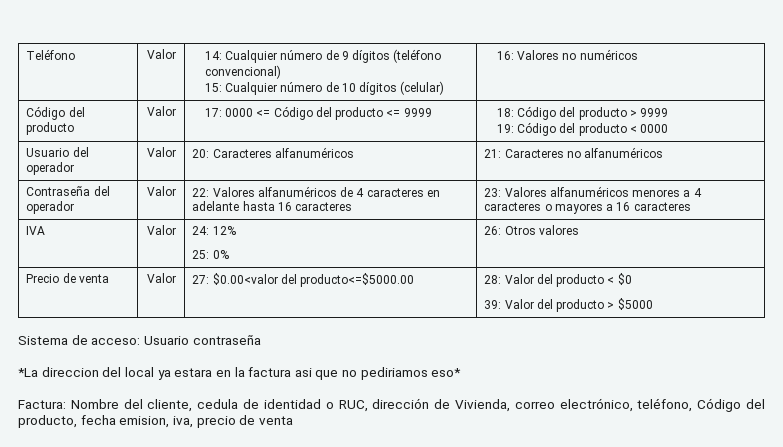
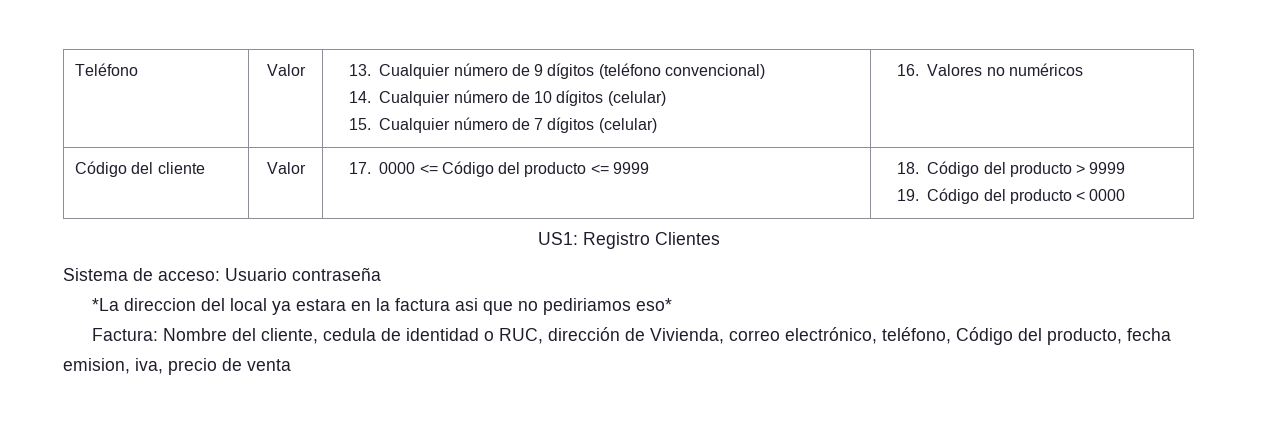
- Teléfono | Valor | 14: Cualquier número de 9 dígitos (teléfono convencional)
- 15: Cualquier número de 10 dígitos (celular) | 16: Valores no numéricos
+ Teléfono | Valor | 13. Cualquier número de 9 dígitos (teléfono convencional)
+ 14. Cualquier número de 10 dígitos (celular)
+ 15. Cualquier número de 7 dígitos (celular) | 16. Valores no numéricos
- Código del producto | Valor | 17: 0000 <= Código del producto <= 9999 | 18: Código del producto > 9999
- 19: Código del producto < 0000
+ Código del cliente | Valor | 17. 0000 <= Código del producto <= 9999 | 18. Código del producto > 9999
+ 19. Código del producto < 0000
- Usuario del operador | Valor | 20: Caracteres alfanuméricos | 21: Caracteres no alfanuméricos
- Contraseña del operador | Valor | 22: Valores alfanuméricos de 4 caracteres en adelante hasta 16 caracteres | 23: Valores alfanuméricos menores a 4 caracteres o mayores a 16 caracteres
- IVA | Valor | 24: 12%
- 25: 0% | 26: Otros valores
- Precio de venta | Valor | 27: $0.00<valor del producto<=$5000.00 | 28: Valor del producto < $0
- 39: Valor del producto > $5000
+ US1: Registro Clientes

